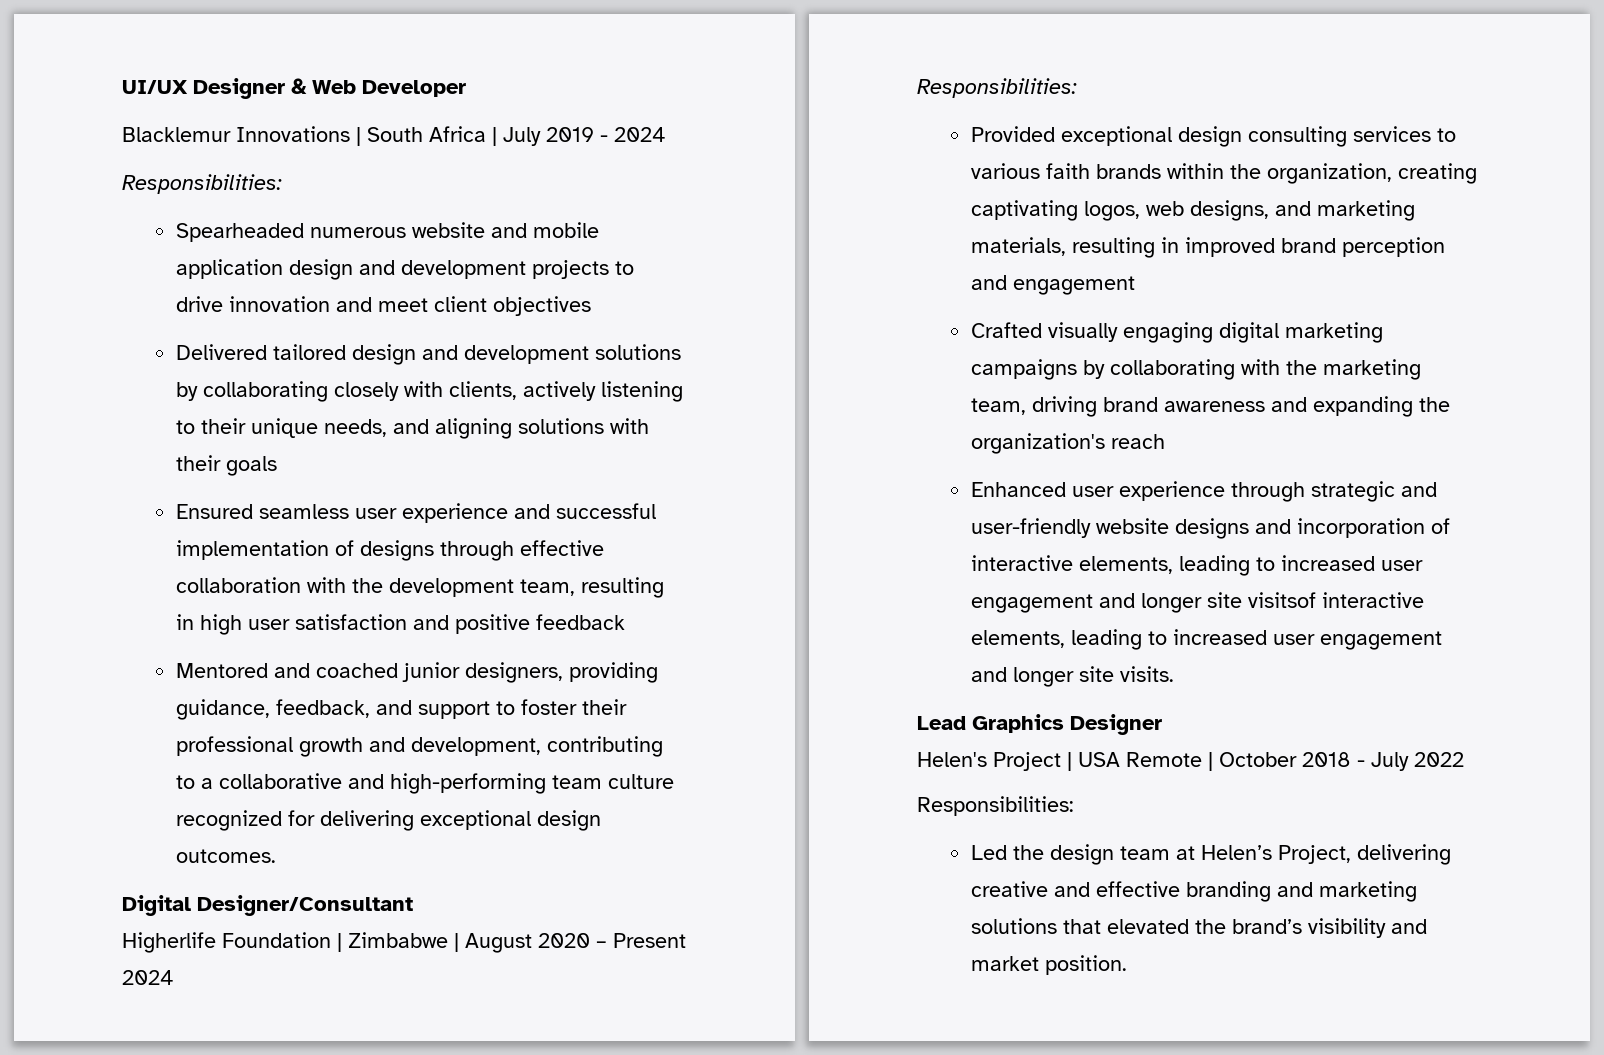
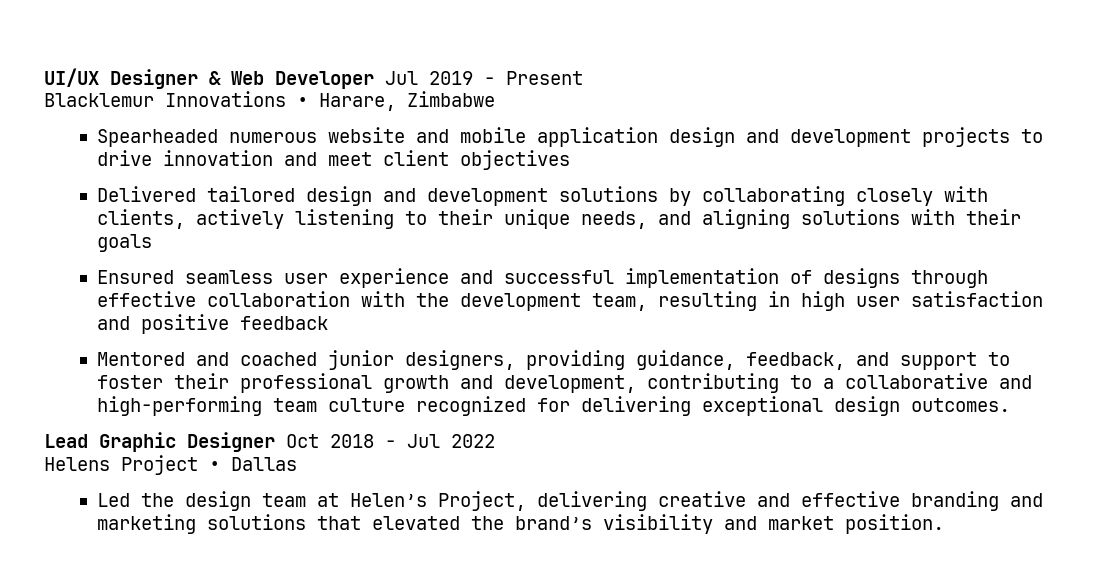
- UI/UX Designer & Web Developer
- Blacklemur Innovations | South Africa | July 2019 - 2024
- Responsibilities:
+ UI/UX Designer & Web Developer Jul 2019 - Present
+ Blacklemur Innovations • Harare, Zimbabwe
- Digital Designer/Consultant
- Higherlife Foundation | Zimbabwe | August 2020 – Present 2024
- Responsibilities:
- Provided exceptional design consulting services to various faith brands within the organization, creating captivating logos, web designs, and marketing materials, resulting in improved brand perception and engagement
- Crafted visually engaging digital marketing campaigns by collaborating with the marketing team, driving brand awareness and expanding the organization's reach
- Enhanced user experience through strategic and user-friendly website designs and incorporation of interactive elements, leading to increased user engagement and longer site visitsof interactive elements, leading to increased user engagement and longer site visits.
- Lead Graphics Designer
- Helen's Project | USA Remote | October 2018 - July 2022
- Responsibilities:
+ Lead Graphic Designer Oct 2018 - Jul 2022
+ Helens Project • Dallas

